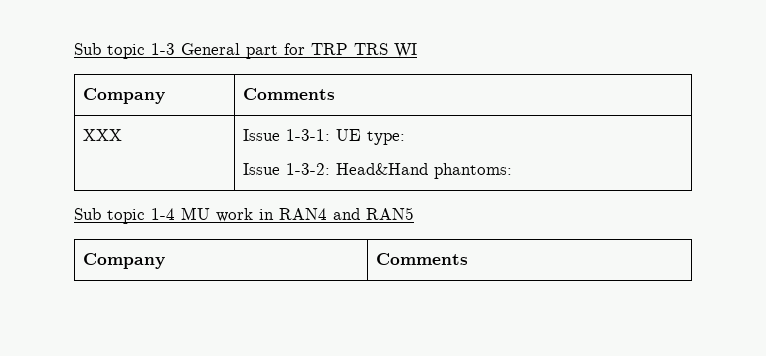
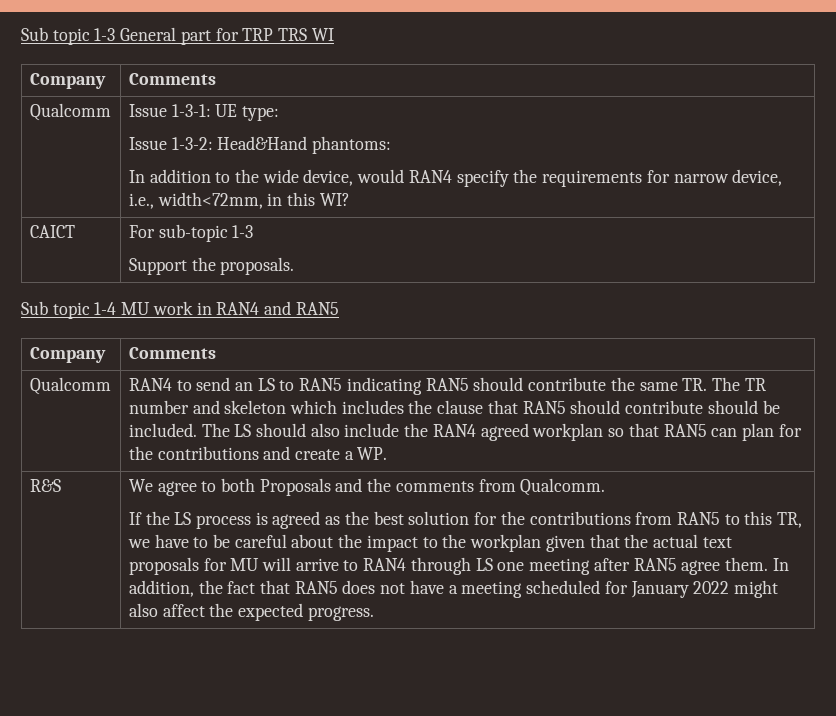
- XXX | Issue 1-3-1: UE type:
+ Qualcomm | Issue 1-3-1: UE type:
  Issue 1-3-2: Head&Hand phantoms:
+ In addition to the wide device, would RAN4 specify the requirements for narrow device, i.e., width<72mm, in this WI?
+ CAICT | For sub-topic 1-3
+ Support the proposals.
+ Qualcomm | RAN4 to send an LS to RAN5 indicating RAN5 should contribute the same TR. The TR number and skeleton which includes the clause that RAN5 should contribute should be included. The LS should also include the RAN4 agreed workplan so that RAN5 can plan for the contributions and create a WP.
+ R&S | We agree to both Proposals and the comments from Qualcomm.
+ If the LS process is agreed as the best solution for the contributions from RAN5 to this TR, we have to be careful about the impact to the workplan given that the actual text proposals for MU will arrive to RAN4 through LS one meeting after RAN5 agree them. In addition, the fact that RAN5 does not have a meeting scheduled for January 2022 might also affect the expected progress.

